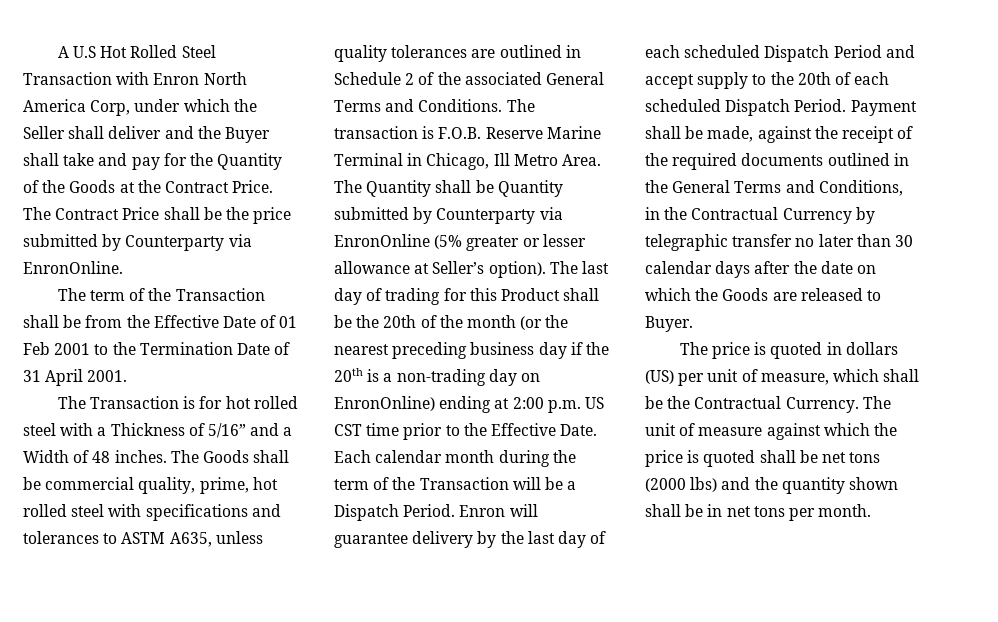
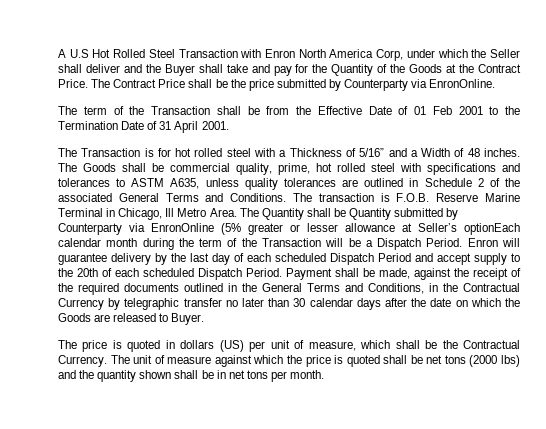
- The Quantity shall be Quantity submitted by Counterparty via EnronOnline (5% greater or lesser allowance at Seller’s option). The last day of trading for this Product shall be the 20th of the month (or the nearest preceding business day if the 20th is a non-trading day on EnronOnline) ending at 2:00 p.m. US CST time prior to the Effective Date. Each calendar month during the term of the Transaction will be a Dispatch Period.
+ The Quantity shall be Quantity submitted by Counterparty via EnronOnline (5% greater or lesser allowance at Seller’s optionEach calendar month during the term of the Transaction will be a Dispatch Period.

